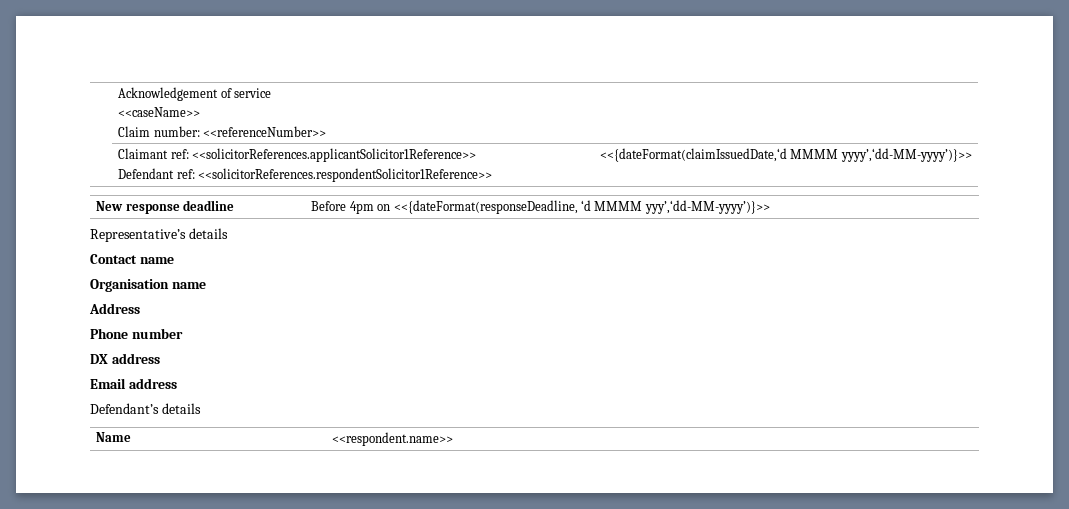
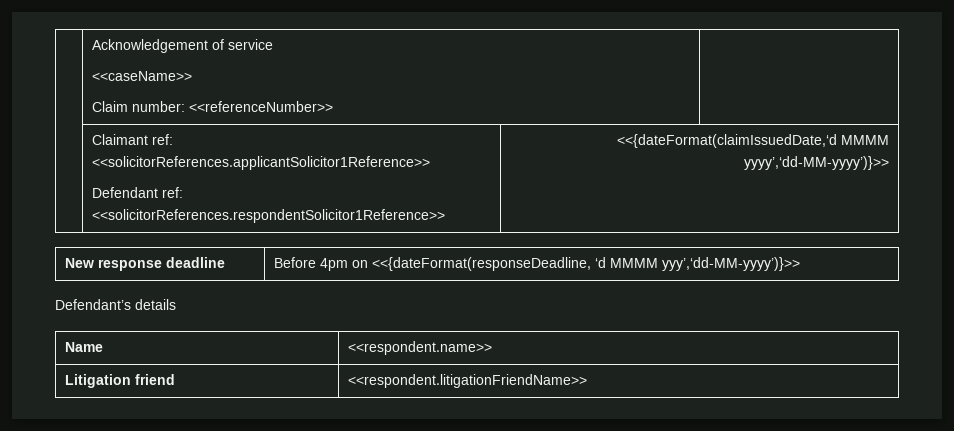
- Representative’s details
- Contact name
- Organisation name
- Address
- Phone number
- DX address
- Email address
+ Litigation friend | <<respondent.litigationFriendName>>

